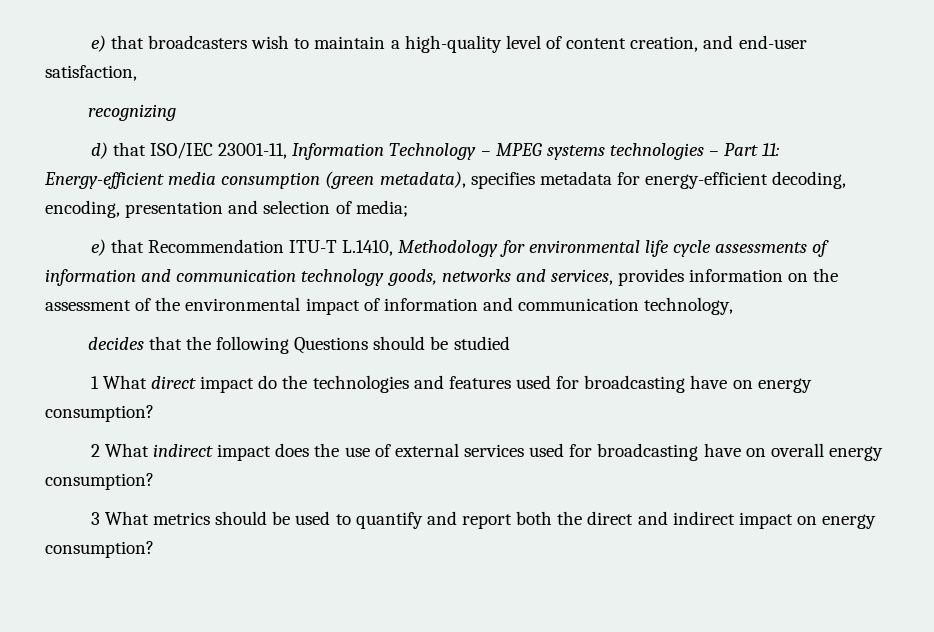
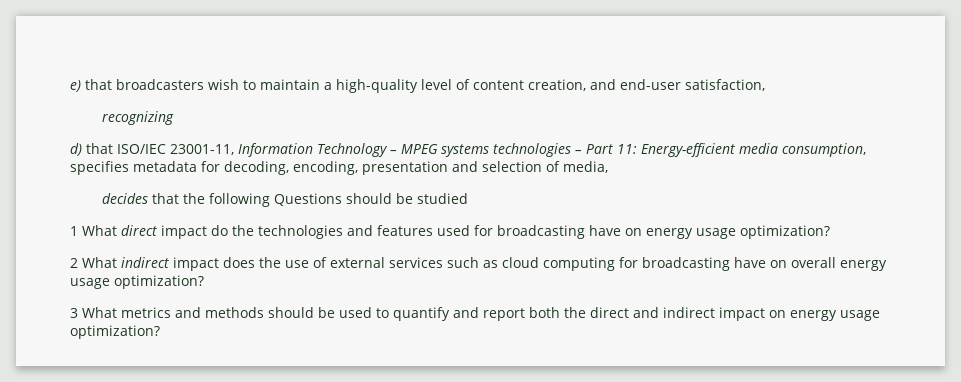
- d) that ISO/IEC 23001-11, Information Technology – MPEG systems technologies – Part 11: Energy-efficient media consumption (green metadata), specifies metadata for energy-efficient decoding, encoding, presentation and selection of media;
- e) that Recommendation ITU-T L.1410, Methodology for environmental life cycle assessments of information and communication technology goods, networks and services, provides information on the assessment of the environmental impact of information and communication technology,
+ d) that ISO/IEC 23001-11, Information Technology – MPEG systems technologies – Part 11: Energy-efficient media consumption, specifies metadata for decoding, encoding, presentation and selection of media,
- 1 What direct impact do the technologies and features used for broadcasting have on energy consumption?
+ 1 What direct impact do the technologies and features used for broadcasting have on energy usage optimization?
- 2 What indirect impact does the use of external services used for broadcasting have on overall energy consumption?
+ 2 What indirect impact does the use of external services such as cloud computing for broadcasting have on overall energy usage optimization?
- 3 What metrics should be used to quantify and report both the direct and indirect impact on energy consumption?
+ 3 What metrics and methods should be used to quantify and report both the direct and indirect impact on energy usage optimization?

